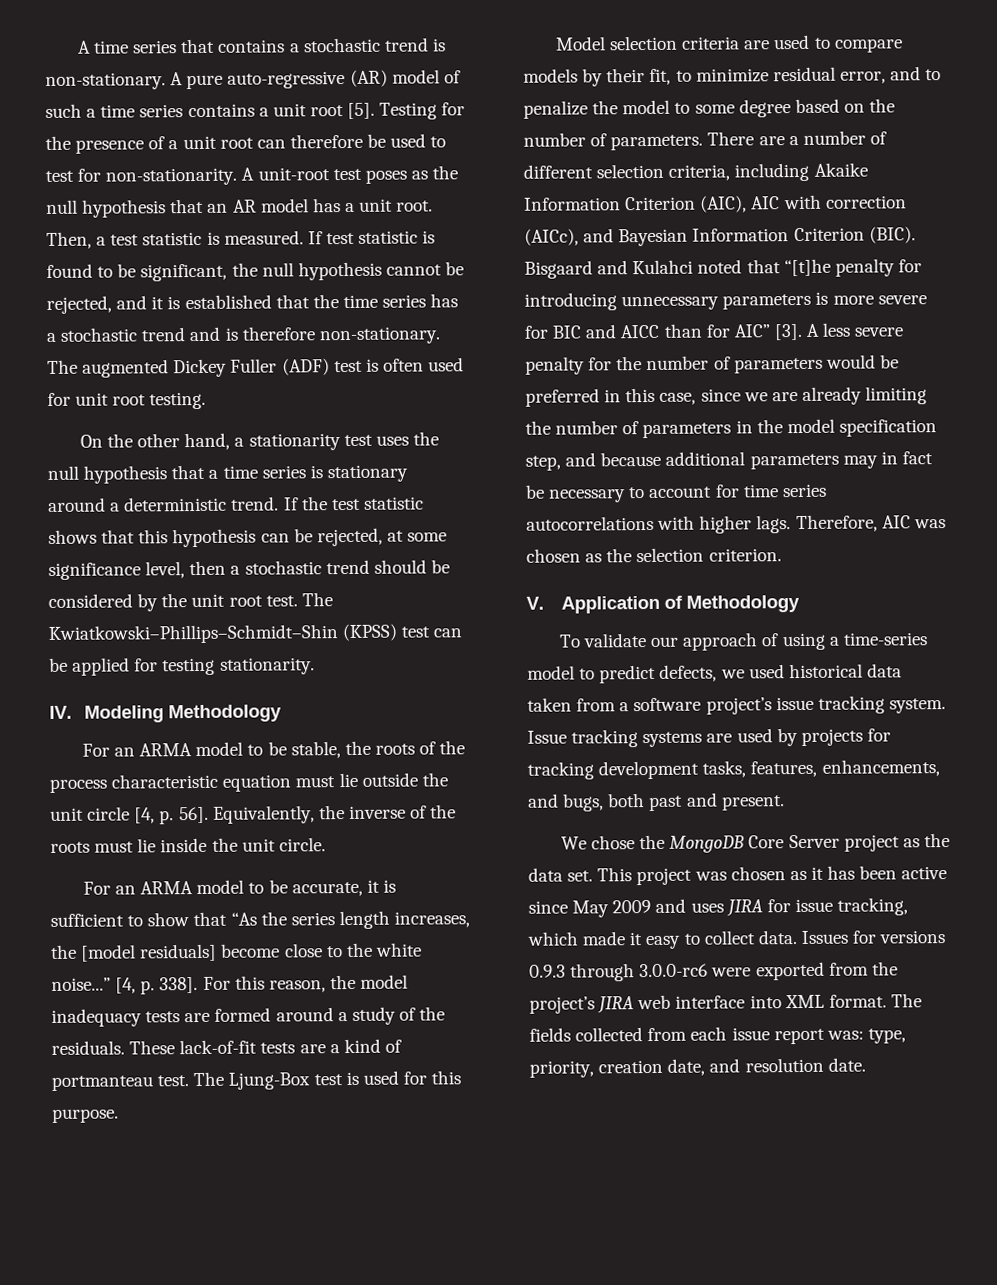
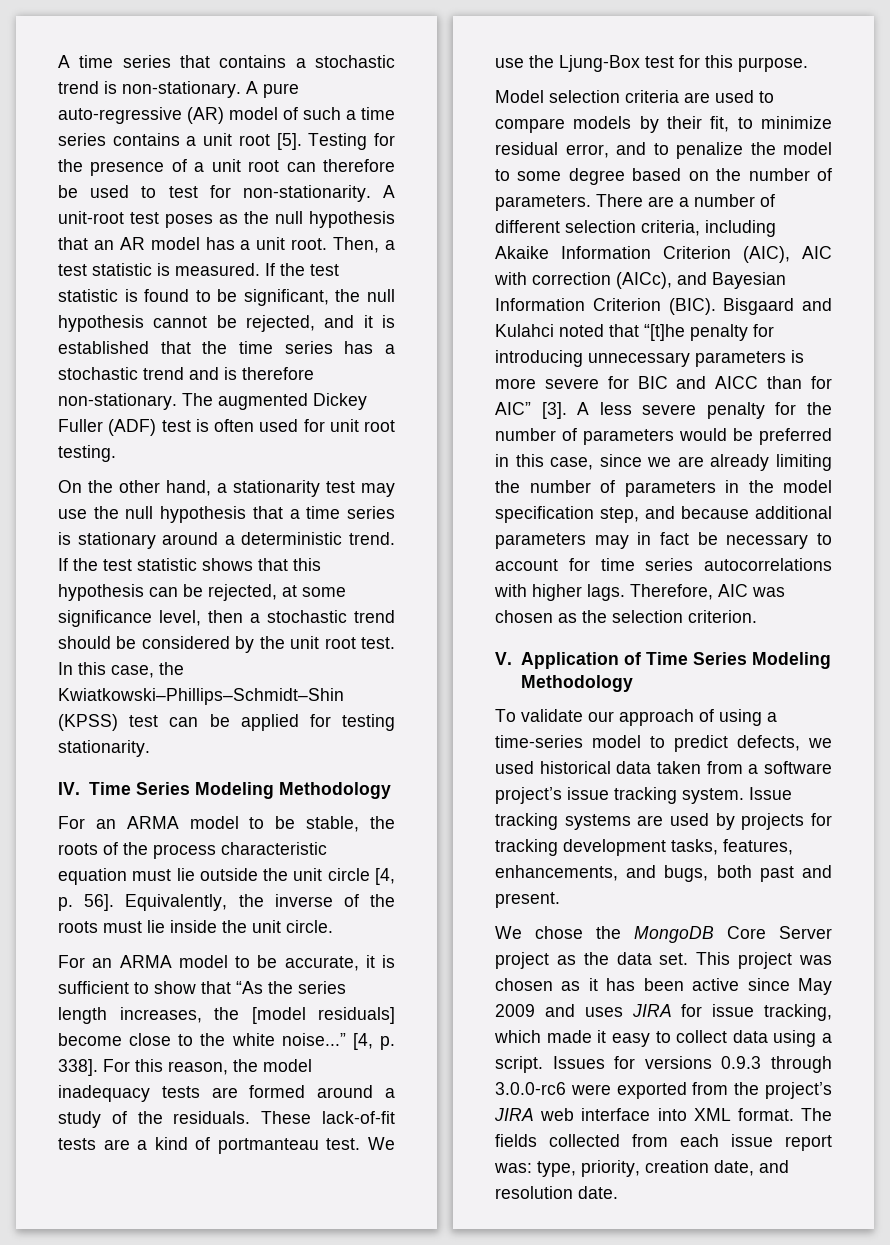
- If test statistic is found to be significant, the null hypothesis cannot be rejected, and it is established that the time series has a stochastic trend and is therefore non-stationary.
+ If the test statistic is found to be significant, the null hypothesis cannot be rejected, and it is established that the time series has a stochastic trend and is therefore non-stationary.
- On the other hand, a stationarity test uses the null hypothesis that a time series is stationary around a deterministic trend.
+ On the other hand, a stationarity test may use the null hypothesis that a time series is stationary around a deterministic trend.
- The Kwiatkowski–Phillips–Schmidt–Shin (KPSS) test can be applied for testing stationarity.
+ In this case, the Kwiatkowski–Phillips–Schmidt–Shin (KPSS) test can be applied for testing stationarity.
- IV. Modeling Methodology
+ IV. Time Series Modeling Methodology
- The Ljung-Box test is used for this purpose.
+ We use the Ljung-Box test for this purpose.
- V. Application of Methodology
+ V. Application of Time Series Modeling Methodology
- This project was chosen as it has been active since May 2009 and uses JIRA for issue tracking, which made it easy to collect data.
+ This project was chosen as it has been active since May 2009 and uses JIRA for issue tracking, which made it easy to collect data using a script.

